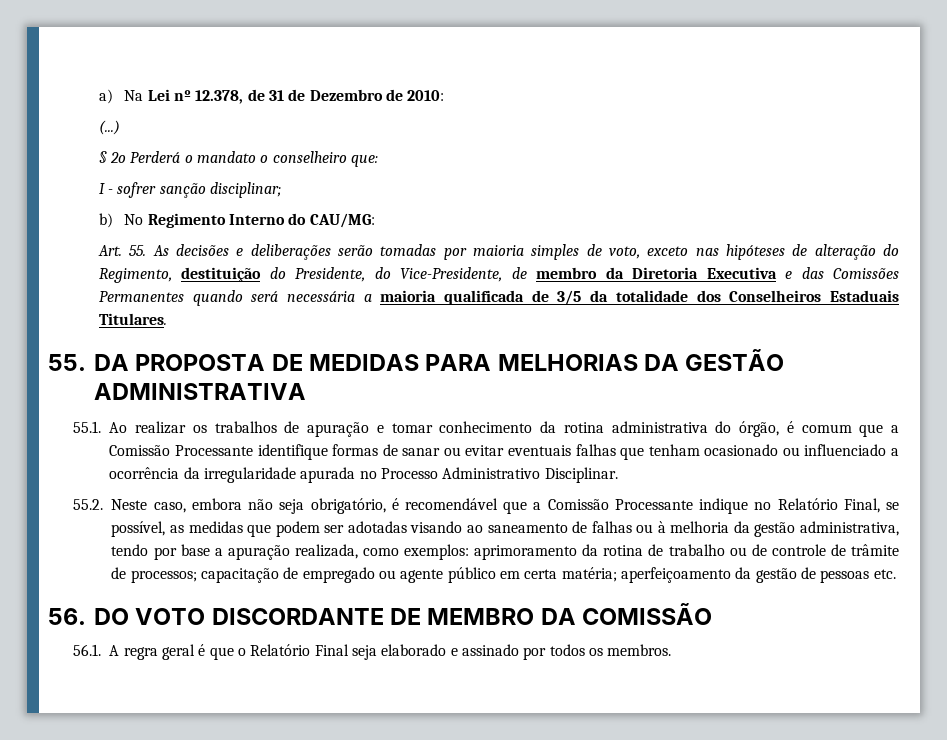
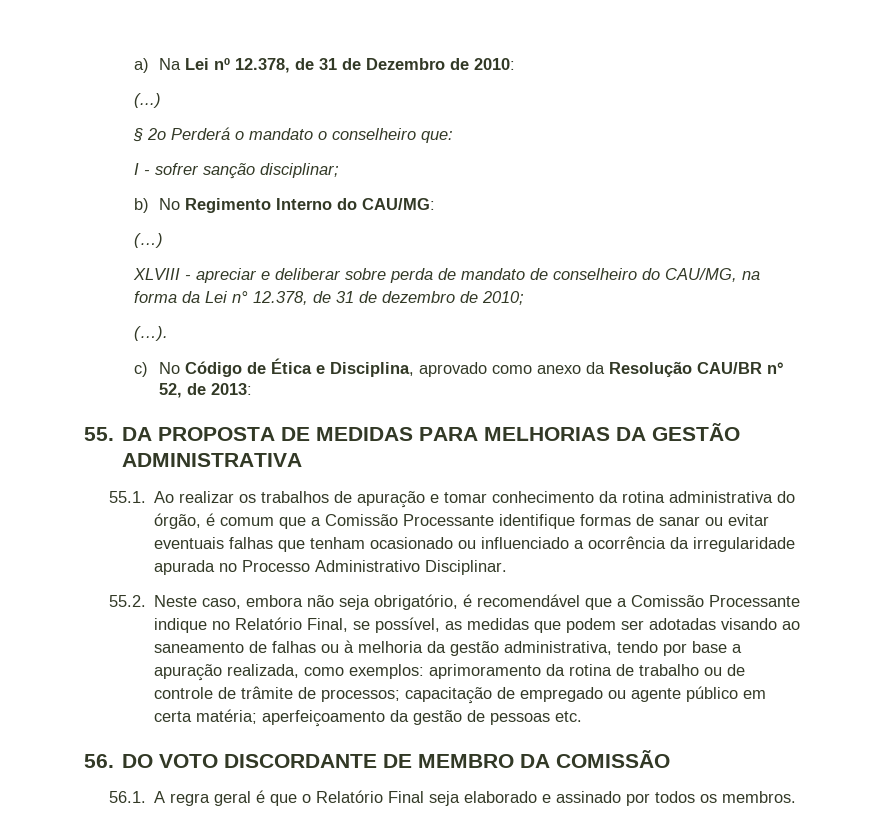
  b) No Regimento Interno do CAU/MG:
- Art. 55. As decisões e deliberações serão tomadas por maioria simples de voto, exceto nas hipóteses de alteração do Regimento, destituição do Presidente, do Vice-Presidente, de membro da Diretoria Executiva e das Comissões Permanentes quando será necessária a maioria qualificada de 3/5 da totalidade dos Conselheiros Estaduais Titulares.
+ (…)
+ XLVIII - apreciar e deliberar sobre perda de mandato de conselheiro do CAU/MG, na forma da Lei n° 12.378, de 31 de dezembro de 2010;
+ (…).
+ c) No Código de Ética e Disciplina, aprovado como anexo da Resolução CAU/BR n° 52, de 2013:

